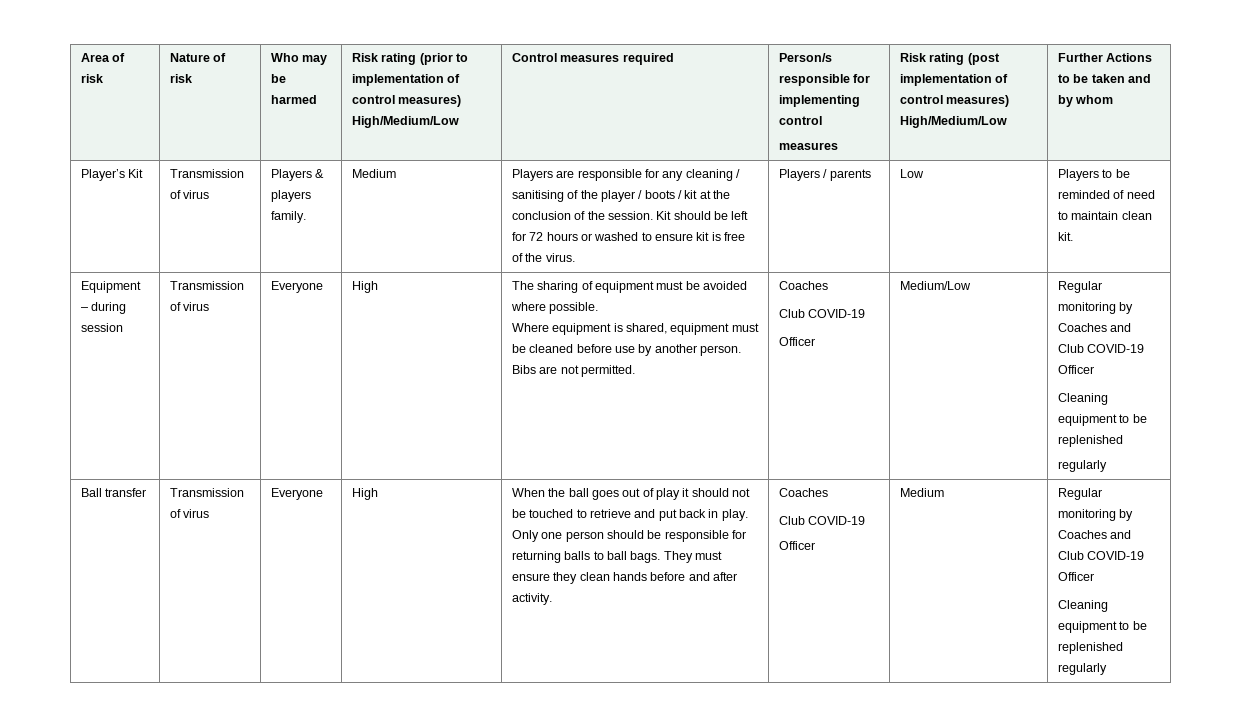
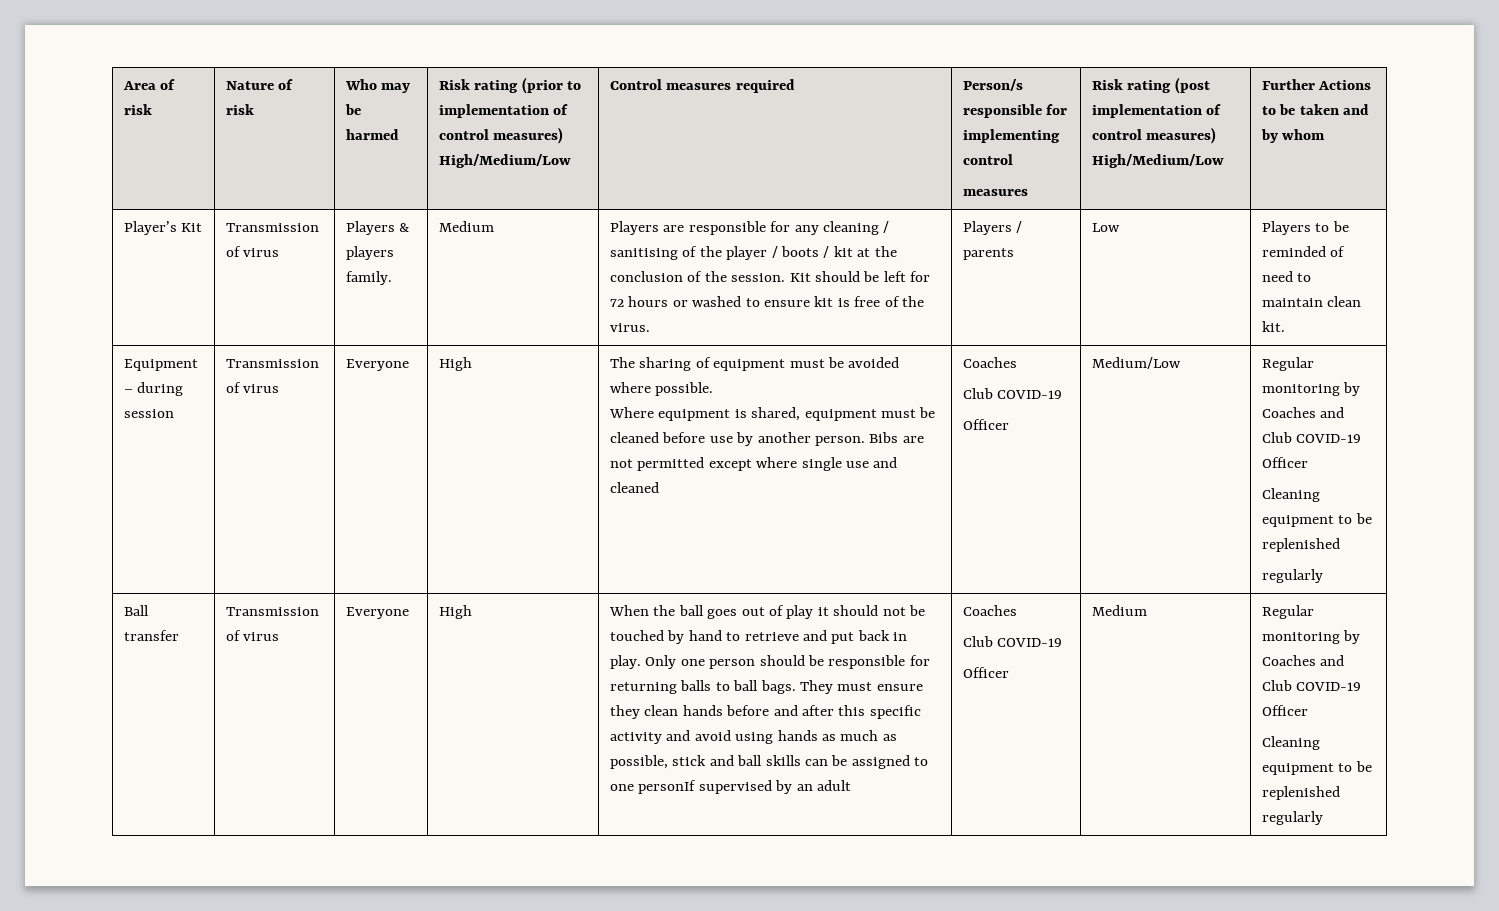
- Bibs are not permitted.
+ Bibs are not permitted except where single use and cleaned
- When the ball goes out of play it should not be touched to retrieve and put back in play.
+ When the ball goes out of play it should not be touched by hand to retrieve and put back in play.
- They must ensure they clean hands before and after activity.
+ They must ensure they clean hands before and after this specific activity and avoid using hands as much as possible, stick and ball skills can be assigned to one personIf supervised by an adult

